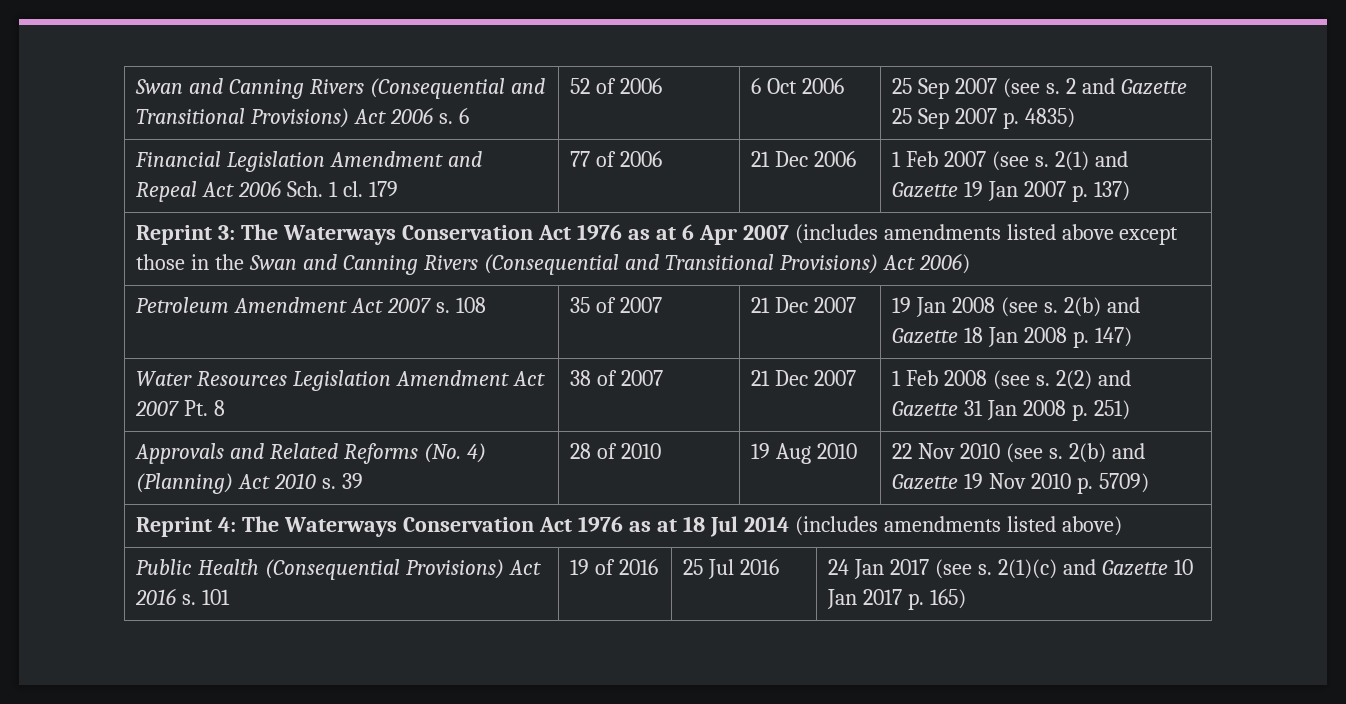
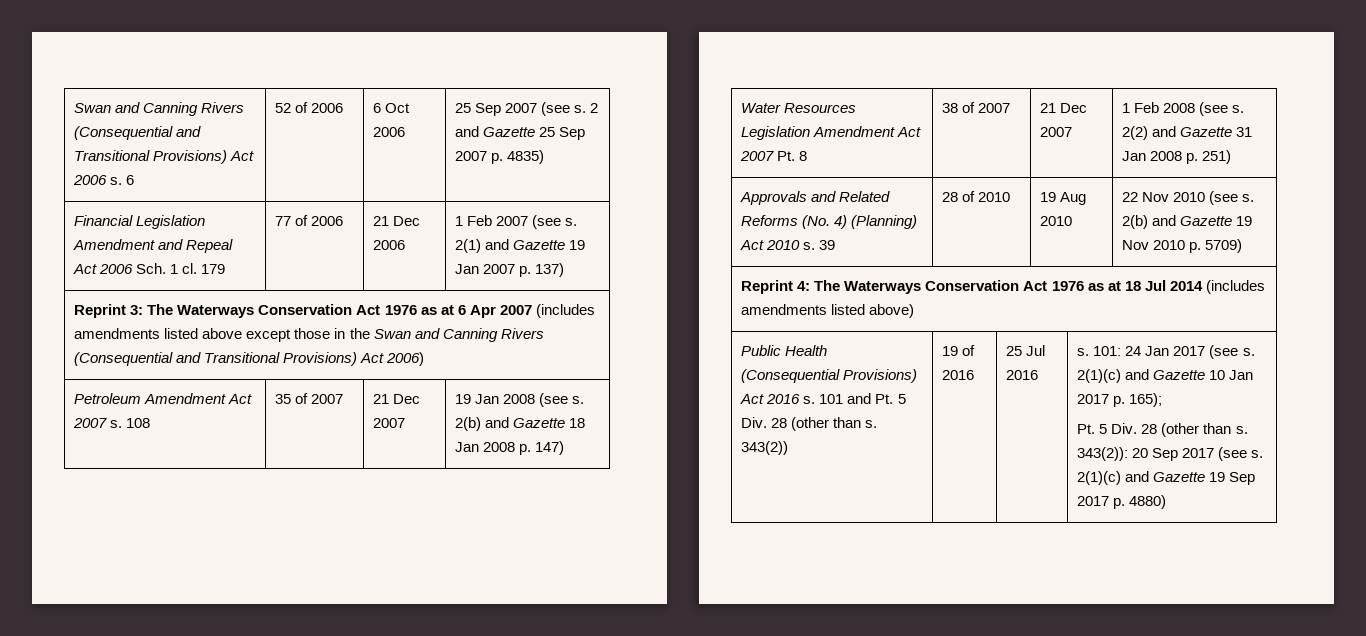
- 101
+ 101 and Pt. 5 Div. 28 (other than s. 343(2))
- 24 Jan 2017 (see s.
+ s. 101: 24 Jan 2017 (see s.
- 2(1)(c) and Gazette 10 Jan 2017 p. 165)
+ 2(1)(c) and Gazette 10 Jan 2017 p. 165);
+ Pt. 5 Div. 28 (other than s. 343(2)): 20 Sep 2017 (see s. 2(1)(c) and Gazette 19 Sep 2017 p. 4880)

